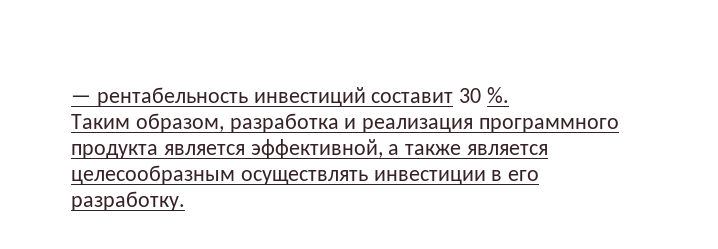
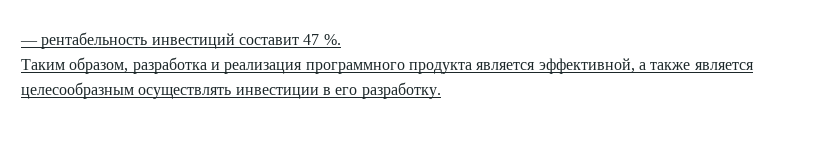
- — рентабельность инвестиций составит 30 %.
+ — рентабельность инвестиций составит 47 %.

